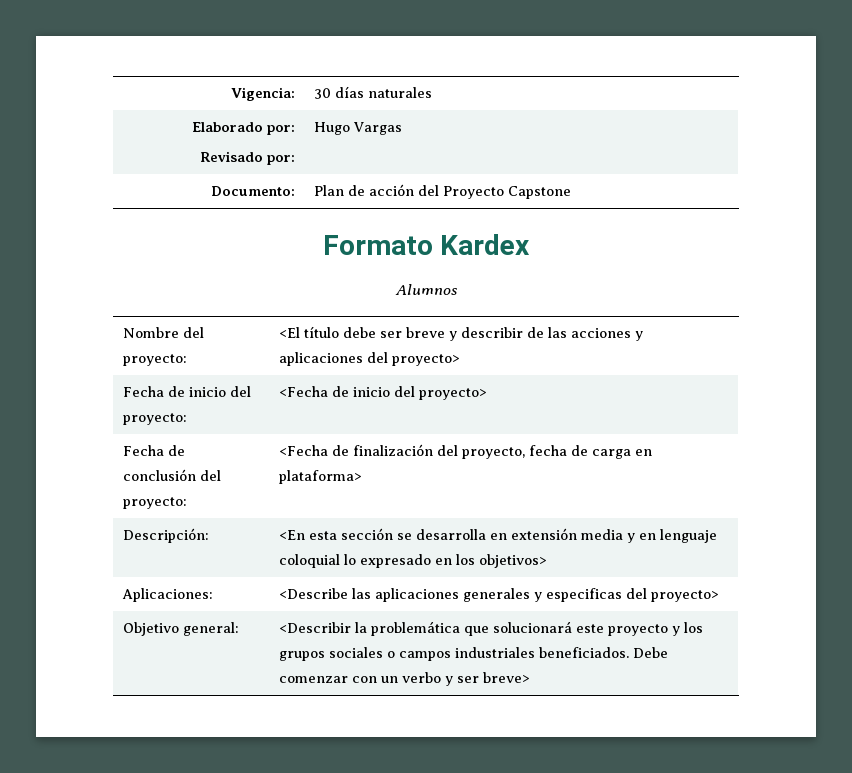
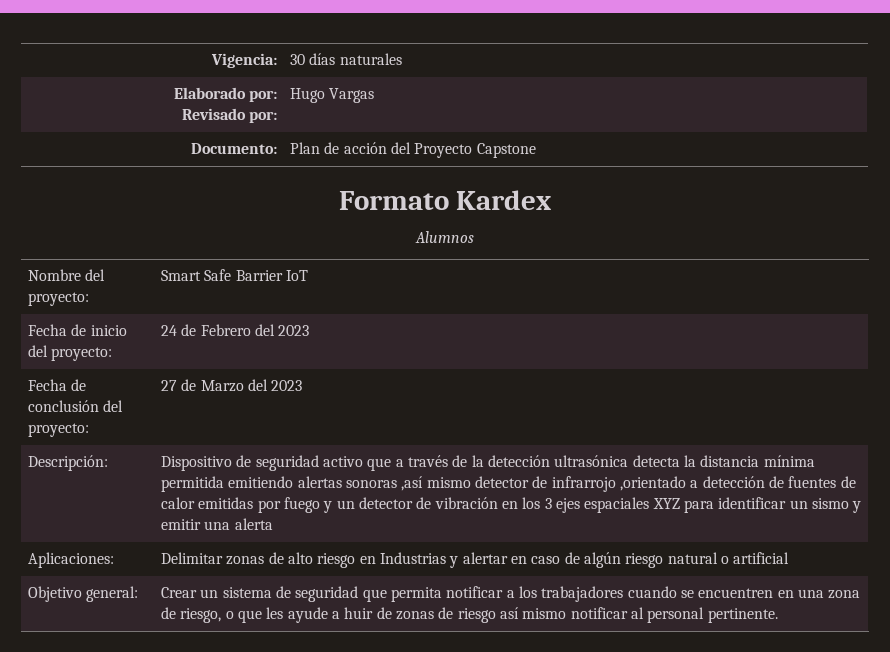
- Nombre del proyecto: | <El título debe ser breve y describir de las acciones y aplicaciones del proyecto>
+ Nombre del proyecto: | Smart Safe Barrier IoT
- Fecha de inicio del proyecto: | <Fecha de inicio del proyecto>
+ Fecha de inicio del proyecto: | 24 de Febrero del 2023
- Fecha de conclusión del proyecto: | <Fecha de finalización del proyecto, fecha de carga en plataforma>
- Descripción: | <En esta sección se desarrolla en extensión media y en lenguaje coloquial lo expresado en los objetivos>
- Aplicaciones: | <Describe las aplicaciones generales y especificas del proyecto>
- Objetivo general: | <Describir la problemática que solucionará este proyecto y los grupos sociales o campos industriales beneficiados. Debe comenzar con un verbo y ser breve>
+ Fecha de conclusión del proyecto: | 27 de Marzo del 2023
+ Descripción: | Dispositivo de seguridad activo que a través de la detección ultrasónica detecta la distancia mínima permitida emitiendo alertas sonoras ,así mismo detector de infrarrojo ,orientado a detección de fuentes de calor emitidas por fuego y un detector de vibración en los 3 ejes espaciales XYZ para identificar un sismo y emitir una alerta
+ Aplicaciones: | Delimitar zonas de alto riesgo en Industrias y alertar en caso de algún riesgo natural o artificial
+ Objetivo general: | Crear un sistema de seguridad que permita notificar a los trabajadores cuando se encuentren en una zona de riesgo, o que les ayude a huir de zonas de riesgo así mismo notificar al personal pertinente.

